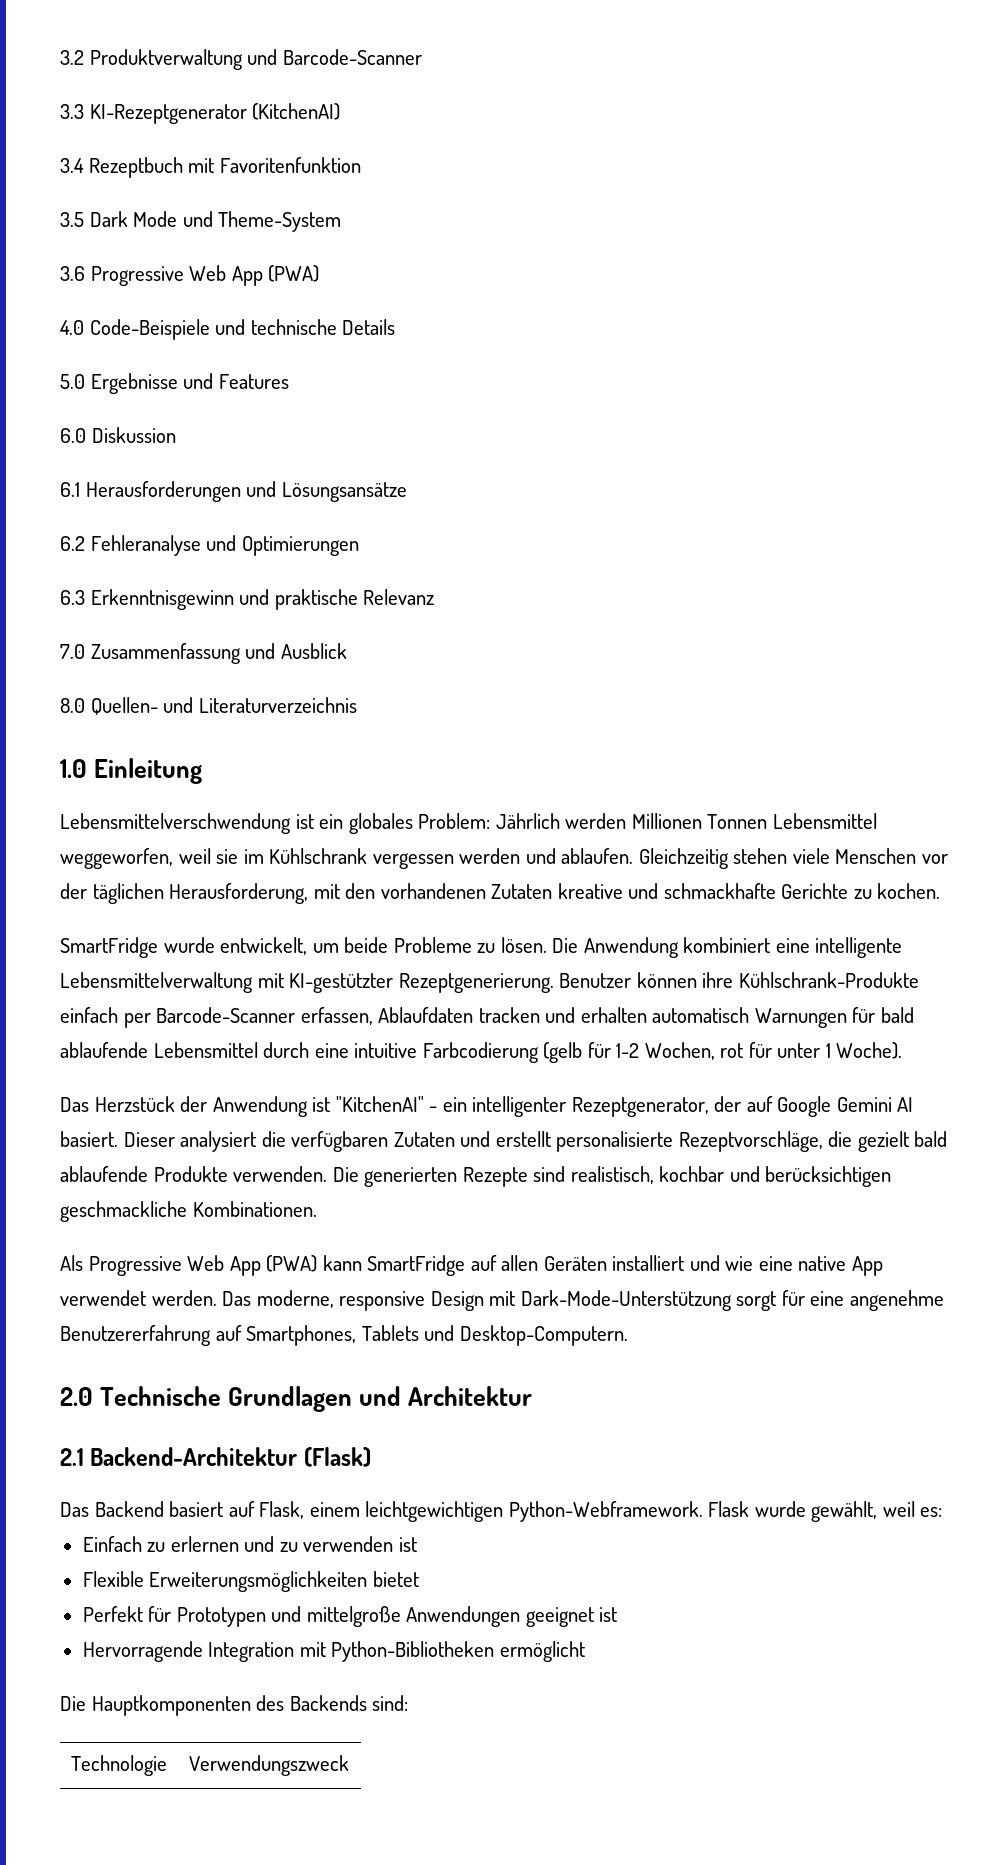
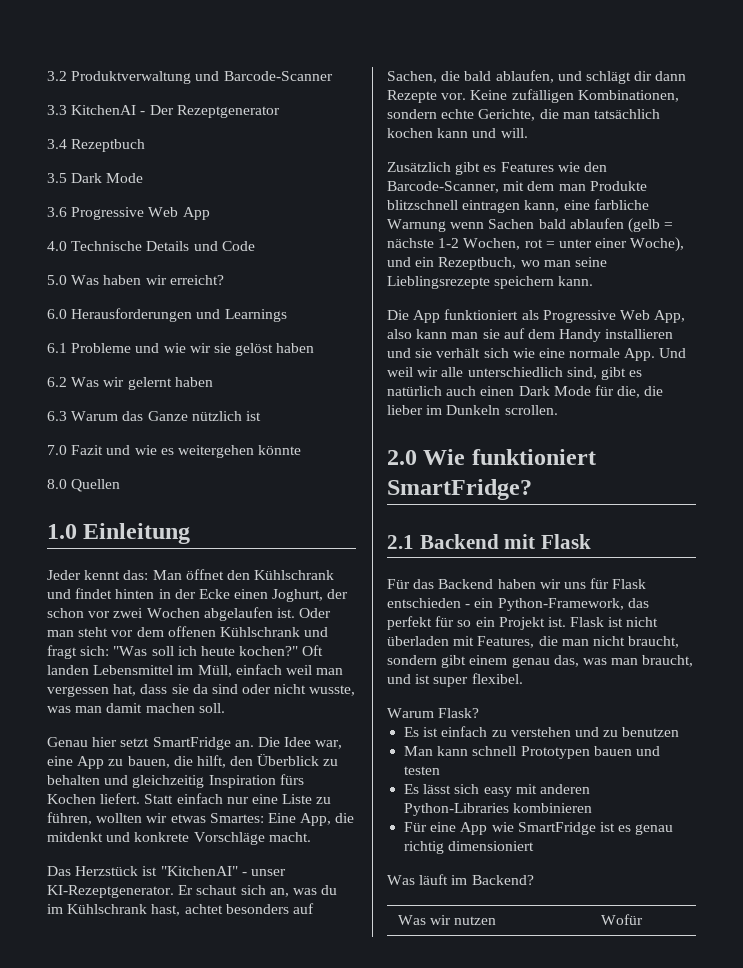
- 3.3 KI-Rezeptgenerator (KitchenAI)
+ 3.3 KitchenAI - Der Rezeptgenerator
- 3.4 Rezeptbuch mit Favoritenfunktion
+ 3.4 Rezeptbuch
- 3.5 Dark Mode und Theme-System
+ 3.5 Dark Mode
- 3.6 Progressive Web App (PWA)
+ 3.6 Progressive Web App
- 4.0 Code-Beispiele und technische Details
- 5.0 Ergebnisse und Features
- 6.0 Diskussion
- 6.1 Herausforderungen und Lösungsansätze
- 6.2 Fehleranalyse und Optimierungen
- 6.3 Erkenntnisgewinn und praktische Relevanz
- 7.0 Zusammenfassung und Ausblick
- 8.0 Quellen- und Literaturverzeichnis
+ 4.0 Technische Details und Code
+ 5.0 Was haben wir erreicht?
+ 6.0 Herausforderungen und Learnings
+ 6.1 Probleme und wie wir sie gelöst haben
+ 6.2 Was wir gelernt haben
+ 6.3 Warum das Ganze nützlich ist
+ 7.0 Fazit und wie es weitergehen könnte
+ 8.0 Quellen
  1.0 Einleitung
- Lebensmittelverschwendung ist ein globales Problem: Jährlich werden Millionen Tonnen Lebensmittel weggeworfen, weil sie im Kühlschrank vergessen werden und ablaufen. Gleichzeitig stehen viele Menschen vor der täglichen Herausforderung, mit den vorhandenen Zutaten kreative und schmackhafte Gerichte zu kochen.
- SmartFridge wurde entwickelt, um beide Probleme zu lösen. Die Anwendung kombiniert eine intelligente Lebensmittelverwaltung mit KI-gestützter Rezeptgenerierung. Benutzer können ihre Kühlschrank-Produkte einfach per Barcode-Scanner erfassen, Ablaufdaten tracken und erhalten automatisch Warnungen für bald ablaufende Lebensmittel durch eine intuitive Farbcodierung (gelb für 1-2 Wochen, rot für unter 1 Woche).
- Das Herzstück der Anwendung ist "KitchenAI" - ein intelligenter Rezeptgenerator, der auf Google Gemini AI basiert. Dieser analysiert die verfügbaren Zutaten und erstellt personalisierte Rezeptvorschläge, die gezielt bald ablaufende Produkte verwenden. Die generierten Rezepte sind realistisch, kochbar und berücksichtigen geschmackliche Kombinationen.
- Als Progressive Web App (PWA) kann SmartFridge auf allen Geräten installiert und wie eine native App verwendet werden. Das moderne, responsive Design mit Dark-Mode-Unterstützung sorgt für eine angenehme Benutzererfahrung auf Smartphones, Tablets und Desktop-Computern.
- 2.0 Technische Grundlagen und Architektur
- 2.1 Backend-Architektur (Flask)
- Das Backend basiert auf Flask, einem leichtgewichtigen Python-Webframework. Flask wurde gewählt, weil es:
- Einfach zu erlernen und zu verwenden ist
- Flexible Erweiterungsmöglichkeiten bietet
- Perfekt für Prototypen und mittelgroße Anwendungen geeignet ist
- Hervorragende Integration mit Python-Bibliotheken ermöglicht
- Die Hauptkomponenten des Backends sind:
- Technologie | Verwendungszweck
+ Jeder kennt das: Man öffnet den Kühlschrank und findet hinten in der Ecke einen Joghurt, der schon vor zwei Wochen abgelaufen ist. Oder man steht vor dem offenen Kühlschrank und fragt sich: "Was soll ich heute kochen?" Oft landen Lebensmittel im Müll, einfach weil man vergessen hat, dass sie da sind oder nicht wusste, was man damit machen soll.
+ Genau hier setzt SmartFridge an. Die Idee war, eine App zu bauen, die hilft, den Überblick zu behalten und gleichzeitig Inspiration fürs Kochen liefert. Statt einfach nur eine Liste zu führen, wollten wir etwas Smartes: Eine App, die mitdenkt und konkrete Vorschläge macht.
+ Das Herzstück ist "KitchenAI" - unser KI-Rezeptgenerator. Er schaut sich an, was du im Kühlschrank hast, achtet besonders auf Sachen, die bald ablaufen, und schlägt dir dann Rezepte vor. Keine zufälligen Kombinationen, sondern echte Gerichte, die man tatsächlich kochen kann und will.
+ Zusätzlich gibt es Features wie den Barcode-Scanner, mit dem man Produkte blitzschnell eintragen kann, eine farbliche Warnung wenn Sachen bald ablaufen (gelb = nächste 1-2 Wochen, rot = unter einer Woche), und ein Rezeptbuch, wo man seine Lieblingsrezepte speichern kann.
+ Die App funktioniert als Progressive Web App, also kann man sie auf dem Handy installieren und sie verhält sich wie eine normale App. Und weil wir alle unterschiedlich sind, gibt es natürlich auch einen Dark Mode für die, die lieber im Dunkeln scrollen.
+ 2.0 Wie funktioniert SmartFridge?
+ 2.1 Backend mit Flask
+ Für das Backend haben wir uns für Flask entschieden - ein Python-Framework, das perfekt für so ein Projekt ist. Flask ist nicht überladen mit Features, die man nicht braucht, sondern gibt einem genau das, was man braucht, und ist super flexibel.
+ Warum Flask?
+ Es ist einfach zu verstehen und zu benutzen
+ Man kann schnell Prototypen bauen und testen
+ Es lässt sich easy mit anderen Python-Libraries kombinieren
+ Für eine App wie SmartFridge ist es genau richtig dimensioniert
+ Was läuft im Backend?
+ Was wir nutzen | Wofür

